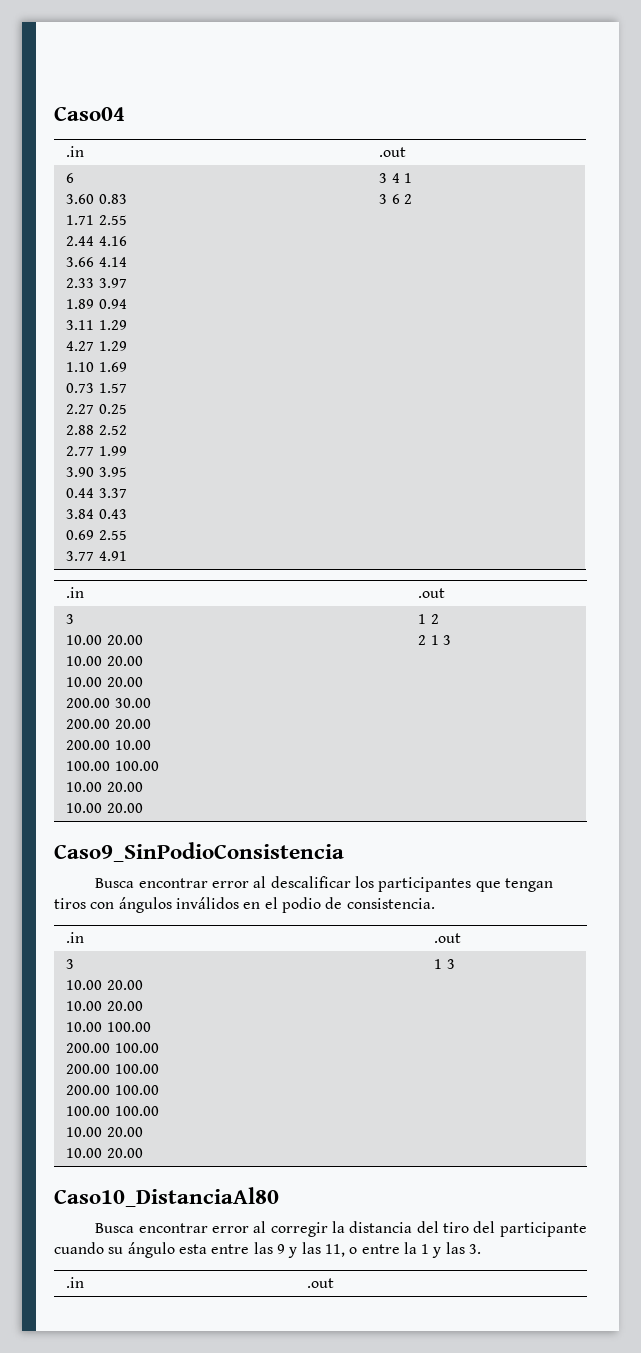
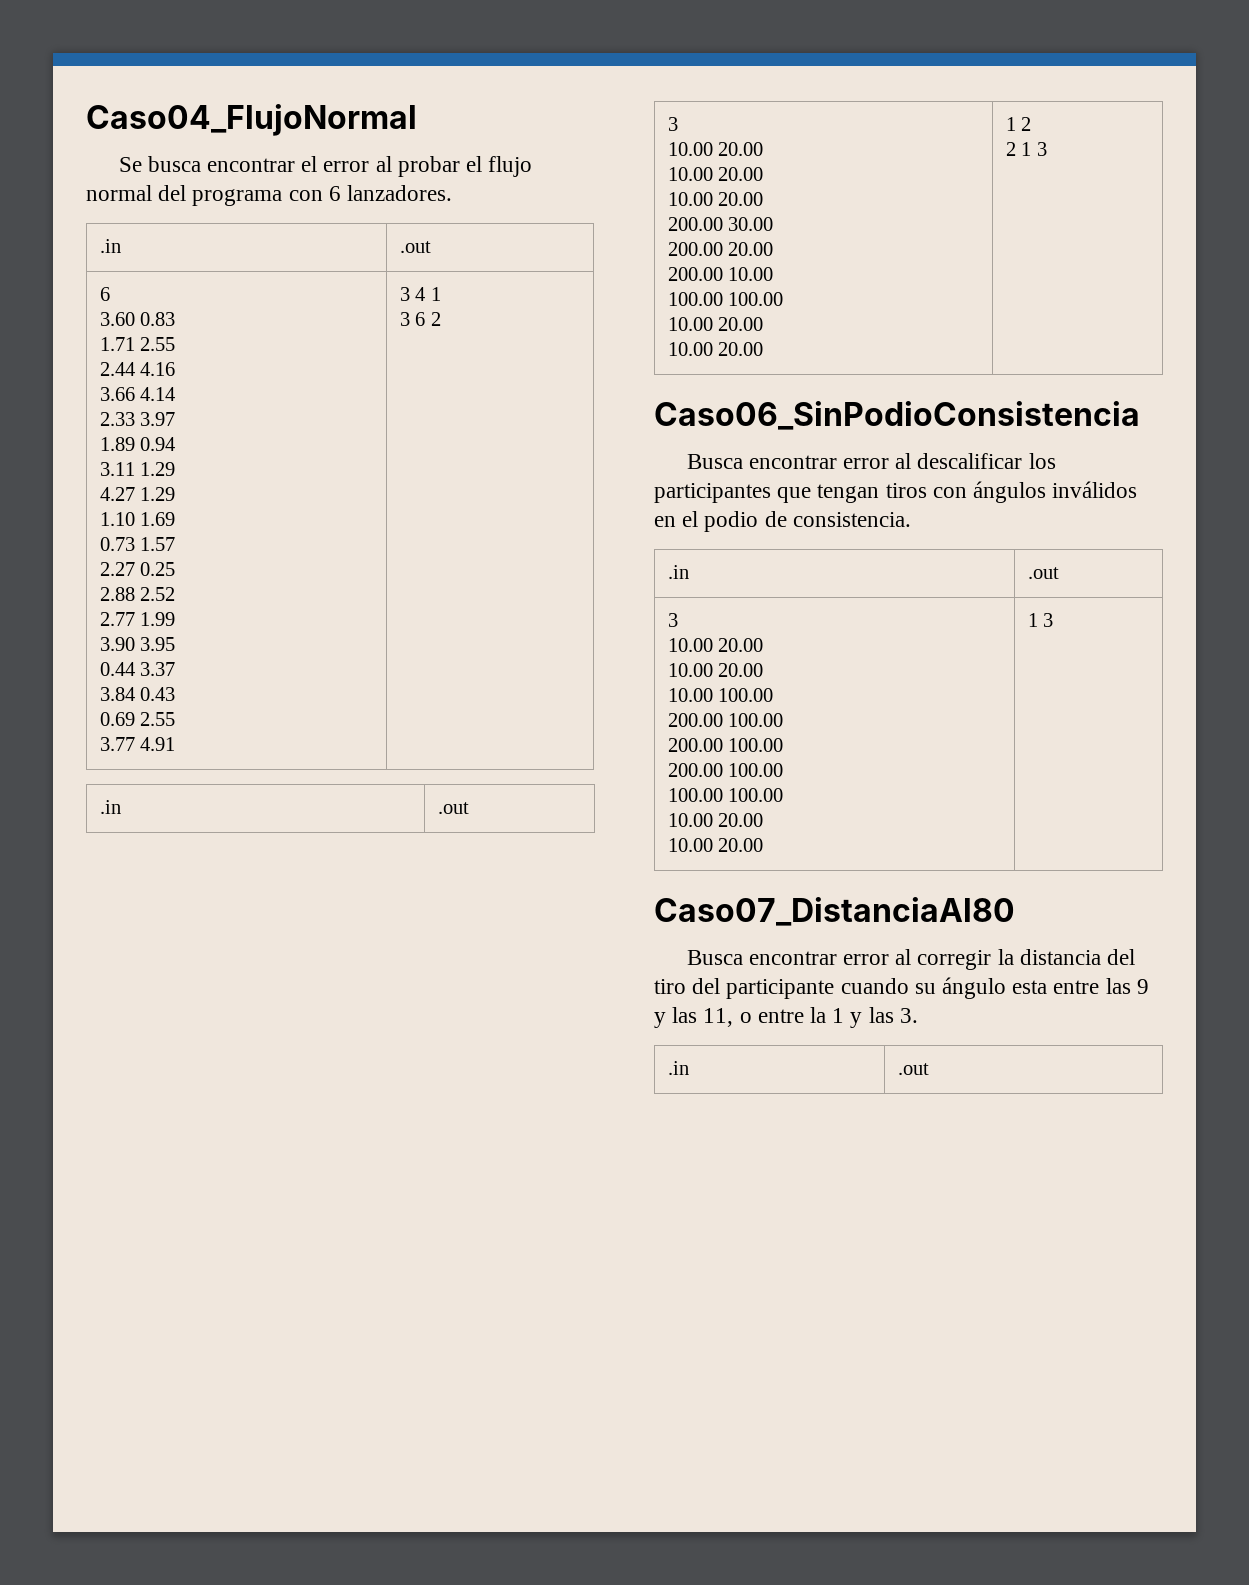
- Caso04
+ Caso04_FlujoNormal
+ Se busca encontrar el error al probar el flujo normal del programa con 6 lanzadores.
- Caso9_SinPodioConsistencia
+ Caso06_SinPodioConsistencia
- Caso10_DistanciaAl80
+ Caso07_DistanciaAl80

